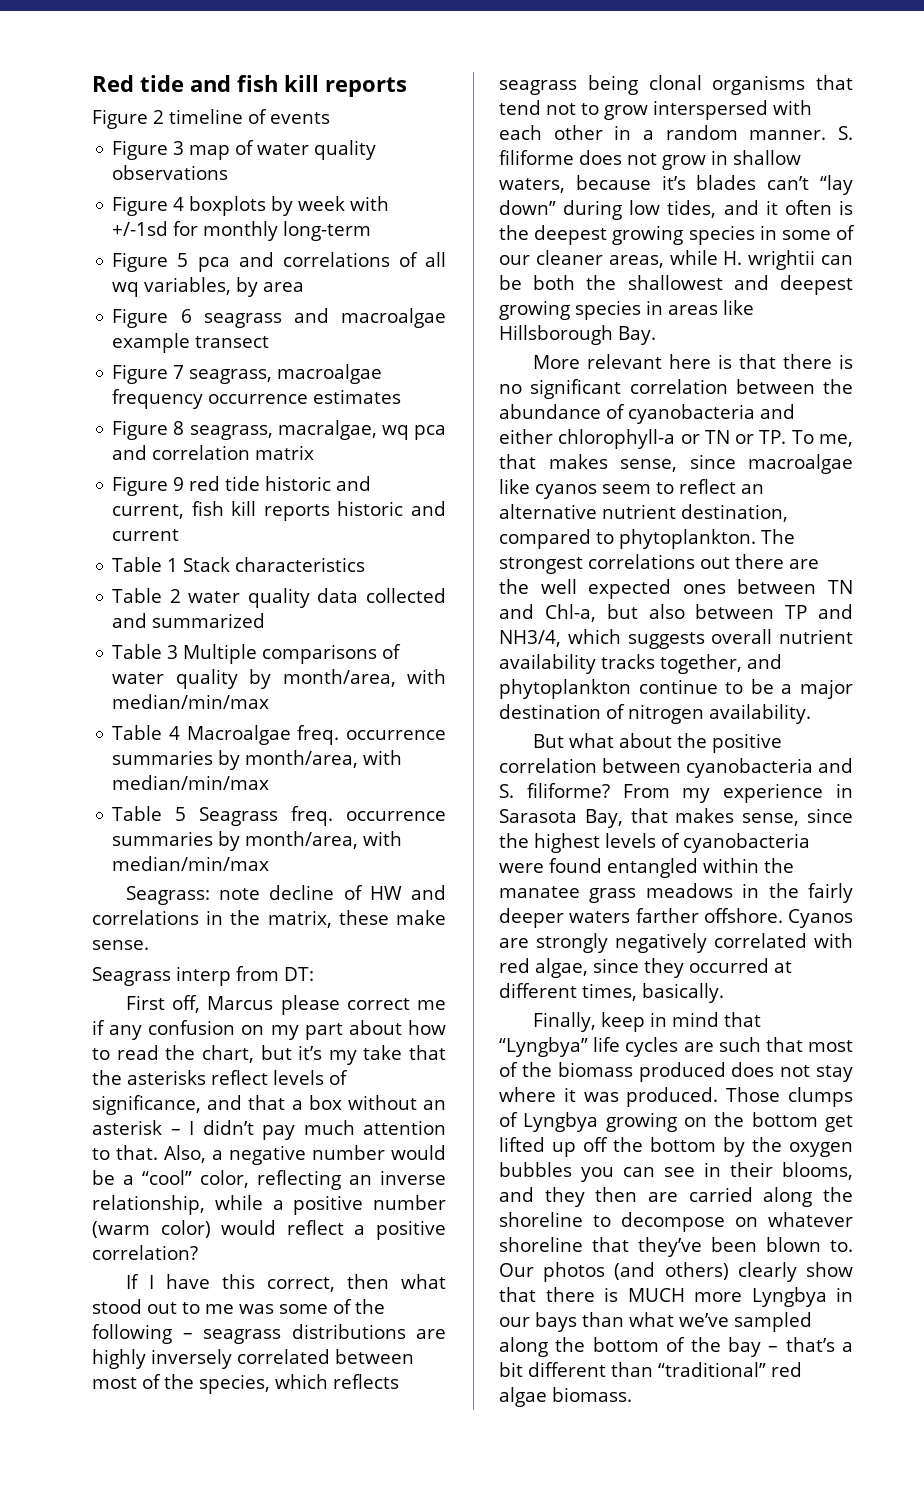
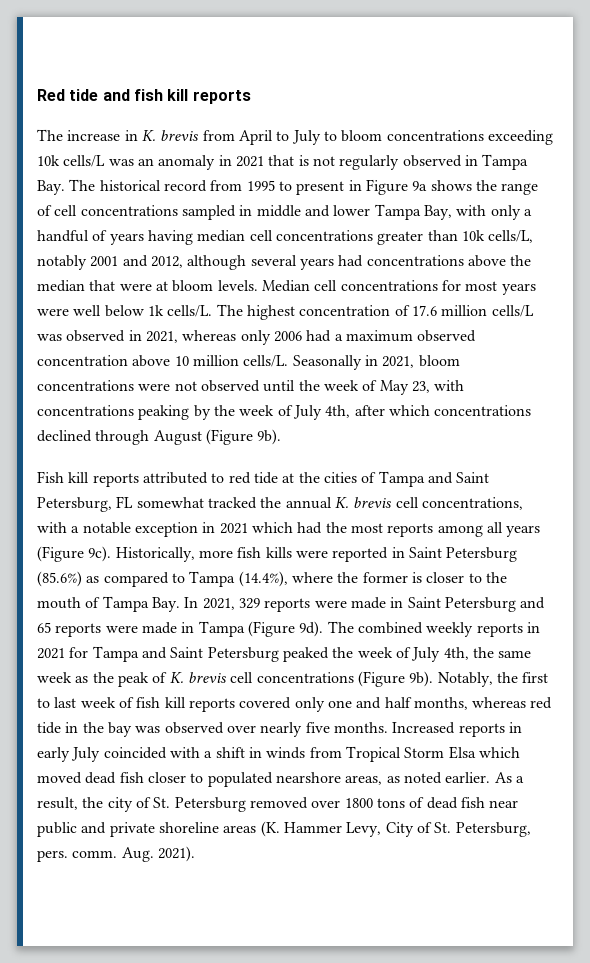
- Figure 2 timeline of events
- Figure 3 map of water quality observations
- Figure 4 boxplots by week with +/-1sd for monthly long-term
- Figure 5 pca and correlations of all wq variables, by area
- Figure 6 seagrass and macroalgae example transect
- Figure 7 seagrass, macroalgae frequency occurrence estimates
- Figure 8 seagrass, macralgae, wq pca and correlation matrix
- Figure 9 red tide historic and current, fish kill reports historic and current
- Table 1 Stack characteristics
- Table 2 water quality data collected and summarized
- Table 3 Multiple comparisons of water quality by month/area, with median/min/max
- Table 4 Macroalgae freq. occurrence summaries by month/area, with median/min/max
- Table 5 Seagrass freq. occurrence summaries by month/area, with median/min/max
- Seagrass: note decline of HW and correlations in the matrix, these make sense.
- Seagrass interp from DT:
- First off, Marcus please correct me if any confusion on my part about how to read the chart, but it’s my take that the asterisks reflect levels of significance, and that a box without an asterisk – I didn’t pay much attention to that. Also, a negative number would be a “cool” color, reflecting an inverse relationship, while a positive number (warm color) would reflect a positive correlation?
- If I have this correct, then what stood out to me was some of the following – seagrass distributions are highly inversely correlated between most of the species, which reflects seagrass being clonal organisms that tend not to grow interspersed with each other in a random manner. S. filiforme does not grow in shallow waters, because it’s blades can’t “lay down” during low tides, and it often is the deepest growing species in some of our cleaner areas, while H. wrightii can be both the shallowest and deepest growing species in areas like Hillsborough Bay.
- More relevant here is that there is no significant correlation between the abundance of cyanobacteria and either chlorophyll-a or TN or TP. To me, that makes sense, since macroalgae like cyanos seem to reflect an alternative nutrient destination, compared to phytoplankton. The strongest correlations out there are the well expected ones between TN and Chl-a, but also between TP and NH3/4, which suggests overall nutrient availability tracks together, and phytoplankton continue to be a major destination of nitrogen availability.
- But what about the positive correlation between cyanobacteria and S. filiforme? From my experience in Sarasota Bay, that makes sense, since the highest levels of cyanobacteria were found entangled within the manatee grass meadows in the fairly deeper waters farther offshore. Cyanos are strongly negatively correlated with red algae, since they occurred at different times, basically.
- Finally, keep in mind that “Lyngbya” life cycles are such that most of the biomass produced does not stay where it was produced. Those clumps of Lyngbya growing on the bottom get lifted up off the bottom by the oxygen bubbles you can see in their blooms, and they then are carried along the shoreline to decompose on whatever shoreline that they’ve been blown to. Our photos (and others) clearly show that there is MUCH more Lyngbya in our bays than what we’ve sampled along the bottom of the bay – that’s a bit different than “traditional” red algae biomass.
+ The increase in K. brevis from April to July to bloom concentrations exceeding 10k cells/L was an anomaly in 2021 that is not regularly observed in Tampa Bay. The historical record from 1995 to present in Figure 9a shows the range of cell concentrations sampled in middle and lower Tampa Bay, with only a handful of years having median cell concentrations greater than 10k cells/L, notably 2001 and 2012, although several years had concentrations above the median that were at bloom levels. Median cell concentrations for most years were well below 1k cells/L. The highest concentration of 17.6 million cells/L was observed in 2021, whereas only 2006 had a maximum observed concentration above 10 million cells/L. Seasonally in 2021, bloom concentrations were not observed until the week of May 23, with concentrations peaking by the week of July 4th, after which concentrations declined through August (Figure 9b).
+ Fish kill reports attributed to red tide at the cities of Tampa and Saint Petersburg, FL somewhat tracked the annual K. brevis cell concentrations, with a notable exception in 2021 which had the most reports among all years (Figure 9c). Historically, more fish kills were reported in Saint Petersburg (85.6%) as compared to Tampa (14.4%), where the former is closer to the mouth of Tampa Bay. In 2021, 329 reports were made in Saint Petersburg and 65 reports were made in Tampa (Figure 9d). The combined weekly reports in 2021 for Tampa and Saint Petersburg peaked the week of July 4th, the same week as the peak of K. brevis cell concentrations (Figure 9b). Notably, the first to last week of fish kill reports covered only one and half months, whereas red tide in the bay was observed over nearly five months. Increased reports in early July coincided with a shift in winds from Tropical Storm Elsa which moved dead fish closer to populated nearshore areas, as noted earlier. As a result, the city of St. Petersburg removed over 1800 tons of dead fish near public and private shoreline areas (K. Hammer Levy, City of St. Petersburg, pers. comm. Aug. 2021).

